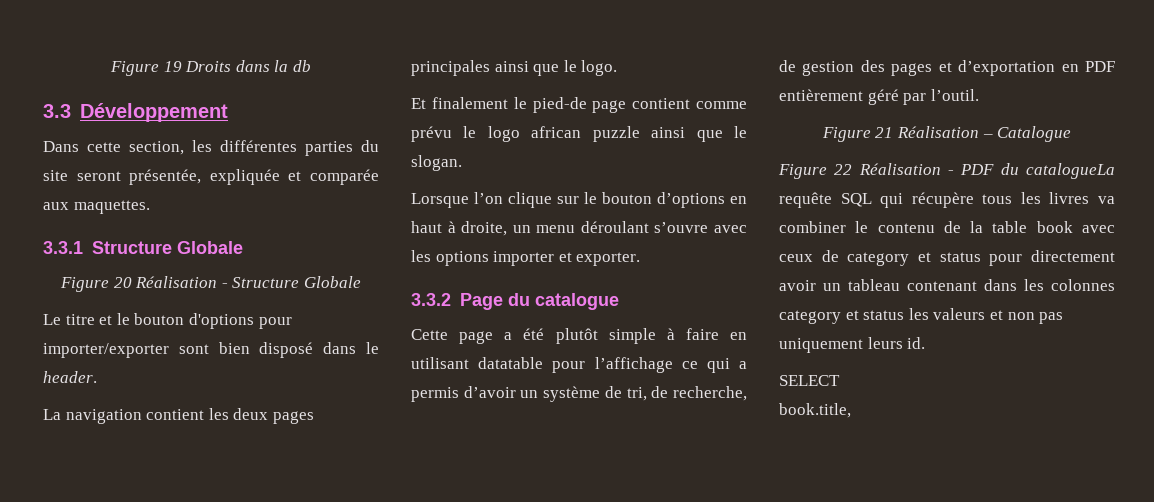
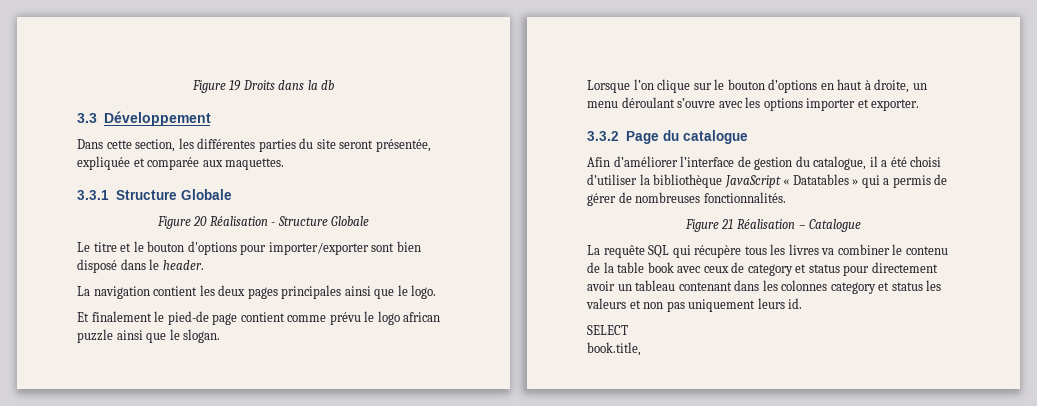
- Cette page a été plutôt simple à faire en utilisant datatable pour l’affichage ce qui a permis d’avoir un système de tri, de recherche, de gestion des pages et d’exportation en PDF entièrement géré par l’outil.
+ Afin d’améliorer l’interface de gestion du catalogue, il a été choisi d’utiliser la bibliothèque JavaScript « Datatables » qui a permis de gérer de nombreuses fonctionnalités.
- Figure 22 Réalisation - PDF du catalogueLa requête SQL qui récupère tous les livres va combiner le contenu de la table book avec ceux de category et status pour directement avoir un tableau contenant dans les colonnes category et status les valeurs et non pas uniquement leurs id.
+ La requête SQL qui récupère tous les livres va combiner le contenu de la table book avec ceux de category et status pour directement avoir un tableau contenant dans les colonnes category et status les valeurs et non pas uniquement leurs id.

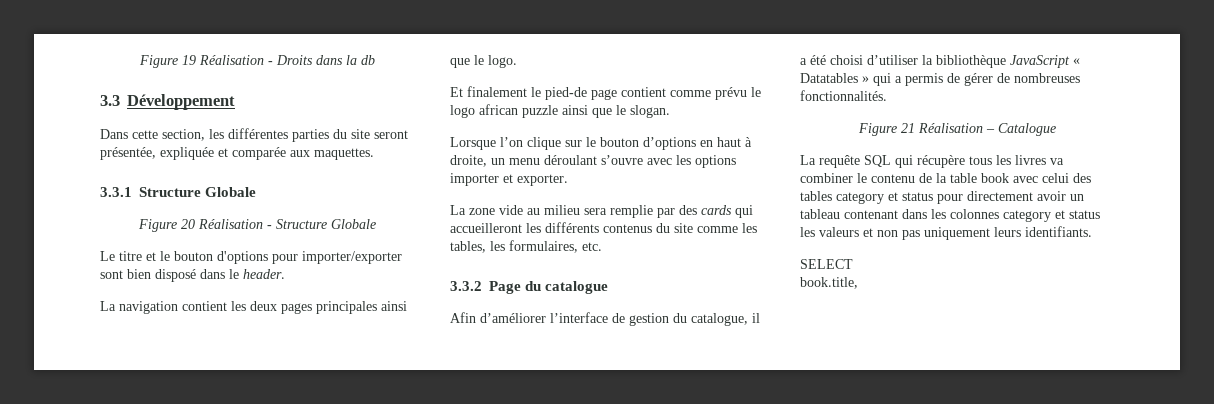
- Figure 19 Droits dans la db
+ Figure 19 Réalisation - Droits dans la db
+ La zone vide au milieu sera remplie par des cards qui accueilleront les différents contenus du site comme les tables, les formulaires, etc.
- La requête SQL qui récupère tous les livres va combiner le contenu de la table book avec ceux de category et status pour directement avoir un tableau contenant dans les colonnes category et status les valeurs et non pas uniquement leurs id.
+ La requête SQL qui récupère tous les livres va combiner le contenu de la table book avec celui des tables category et status pour directement avoir un tableau contenant dans les colonnes category et status les valeurs et non pas uniquement leurs identifiants.

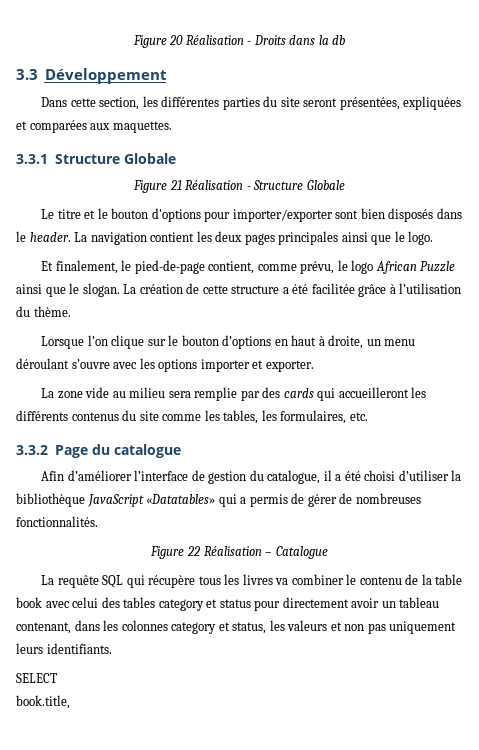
- Figure 19 Réalisation - Droits dans la db
+ Figure 20 Réalisation - Droits dans la db
- Dans cette section, les différentes parties du site seront présentée, expliquée et comparée aux maquettes.
+ Dans cette section, les différentes parties du site seront présentées, expliquées et comparées aux maquettes.
- Figure 20 Réalisation - Structure Globale
+ Figure 21 Réalisation - Structure Globale
- Le titre et le bouton d'options pour importer/exporter sont bien disposé dans le header.
- La navigation contient les deux pages principales ainsi que le logo.
+ Le titre et le bouton d'options pour importer/exporter sont bien disposés dans le header. La navigation contient les deux pages principales ainsi que le logo.
- Et finalement le pied-de page contient comme prévu le logo african puzzle ainsi que le slogan.
+ Et finalement, le pied-de-page contient, comme prévu, le logo African Puzzle ainsi que le slogan. La création de cette structure a été facilitée grâce à l’utilisation du thème.
- Afin d’améliorer l’interface de gestion du catalogue, il a été choisi d’utiliser la bibliothèque JavaScript « Datatables » qui a permis de gérer de nombreuses fonctionnalités.
+ Afin d’améliorer l’interface de gestion du catalogue, il a été choisi d’utiliser la bibliothèque JavaScript «Datatables» qui a permis de gérer de nombreuses fonctionnalités.
- Figure 21 Réalisation – Catalogue
+ Figure 22 Réalisation – Catalogue
- La requête SQL qui récupère tous les livres va combiner le contenu de la table book avec celui des tables category et status pour directement avoir un tableau contenant dans les colonnes category et status les valeurs et non pas uniquement leurs identifiants.
+ La requête SQL qui récupère tous les livres va combiner le contenu de la table book avec celui des tables category et status pour directement avoir un tableau contenant, dans les colonnes category et status, les valeurs et non pas uniquement leurs identifiants.

